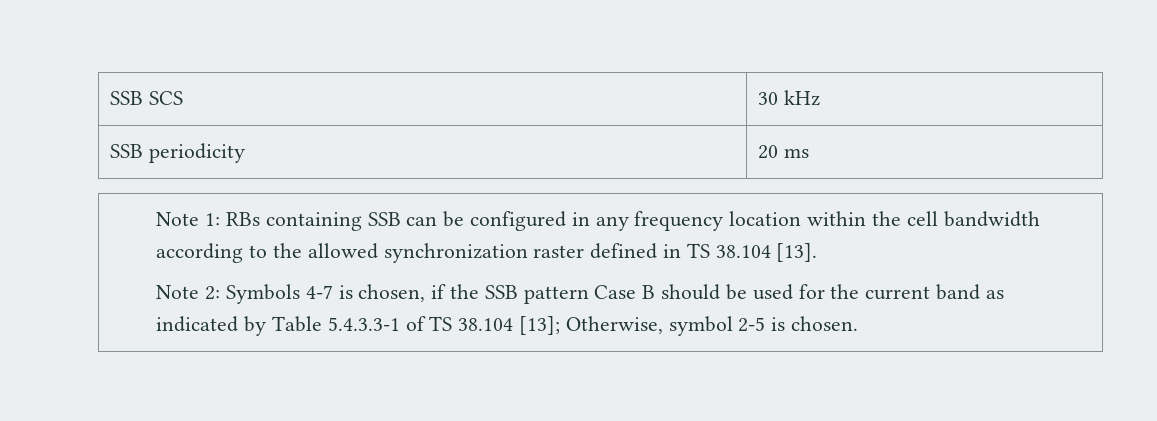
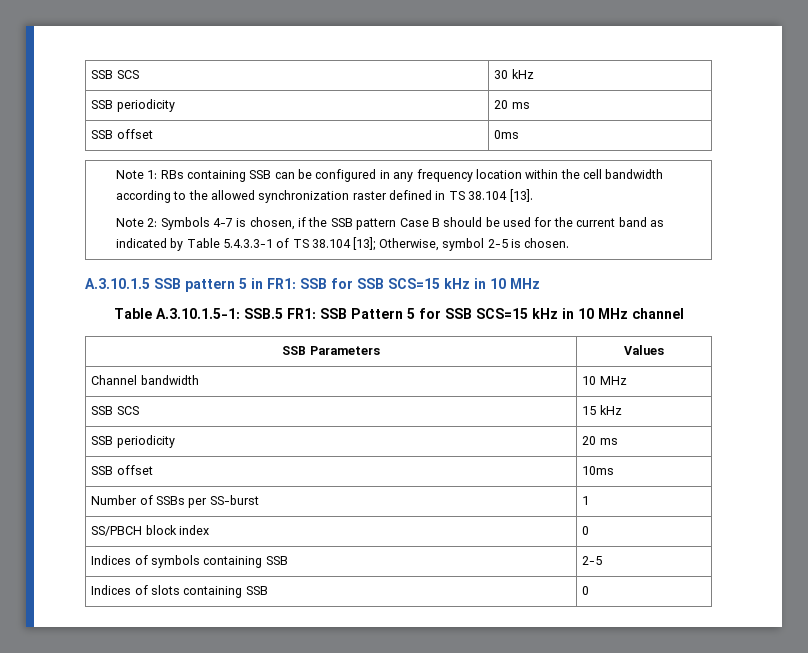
+ SSB offset | 0ms
+ A.3.10.1.5 SSB pattern 5 in FR1: SSB for SSB SCS=15 kHz in 10 MHz
+ Table A.3.10.1.5-1: SSB.5 FR1: SSB Pattern 5 for SSB SCS=15 kHz in 10 MHz channel
+ SSB Parameters | Values
+ Channel bandwidth | 10 MHz
+ SSB SCS | 15 kHz
+ SSB periodicity | 20 ms
+ SSB offset | 10ms
+ Number of SSBs per SS-burst | 1
+ SS/PBCH block index | 0
+ Indices of symbols containing SSB | 2-5
+ Indices of slots containing SSB | 0

